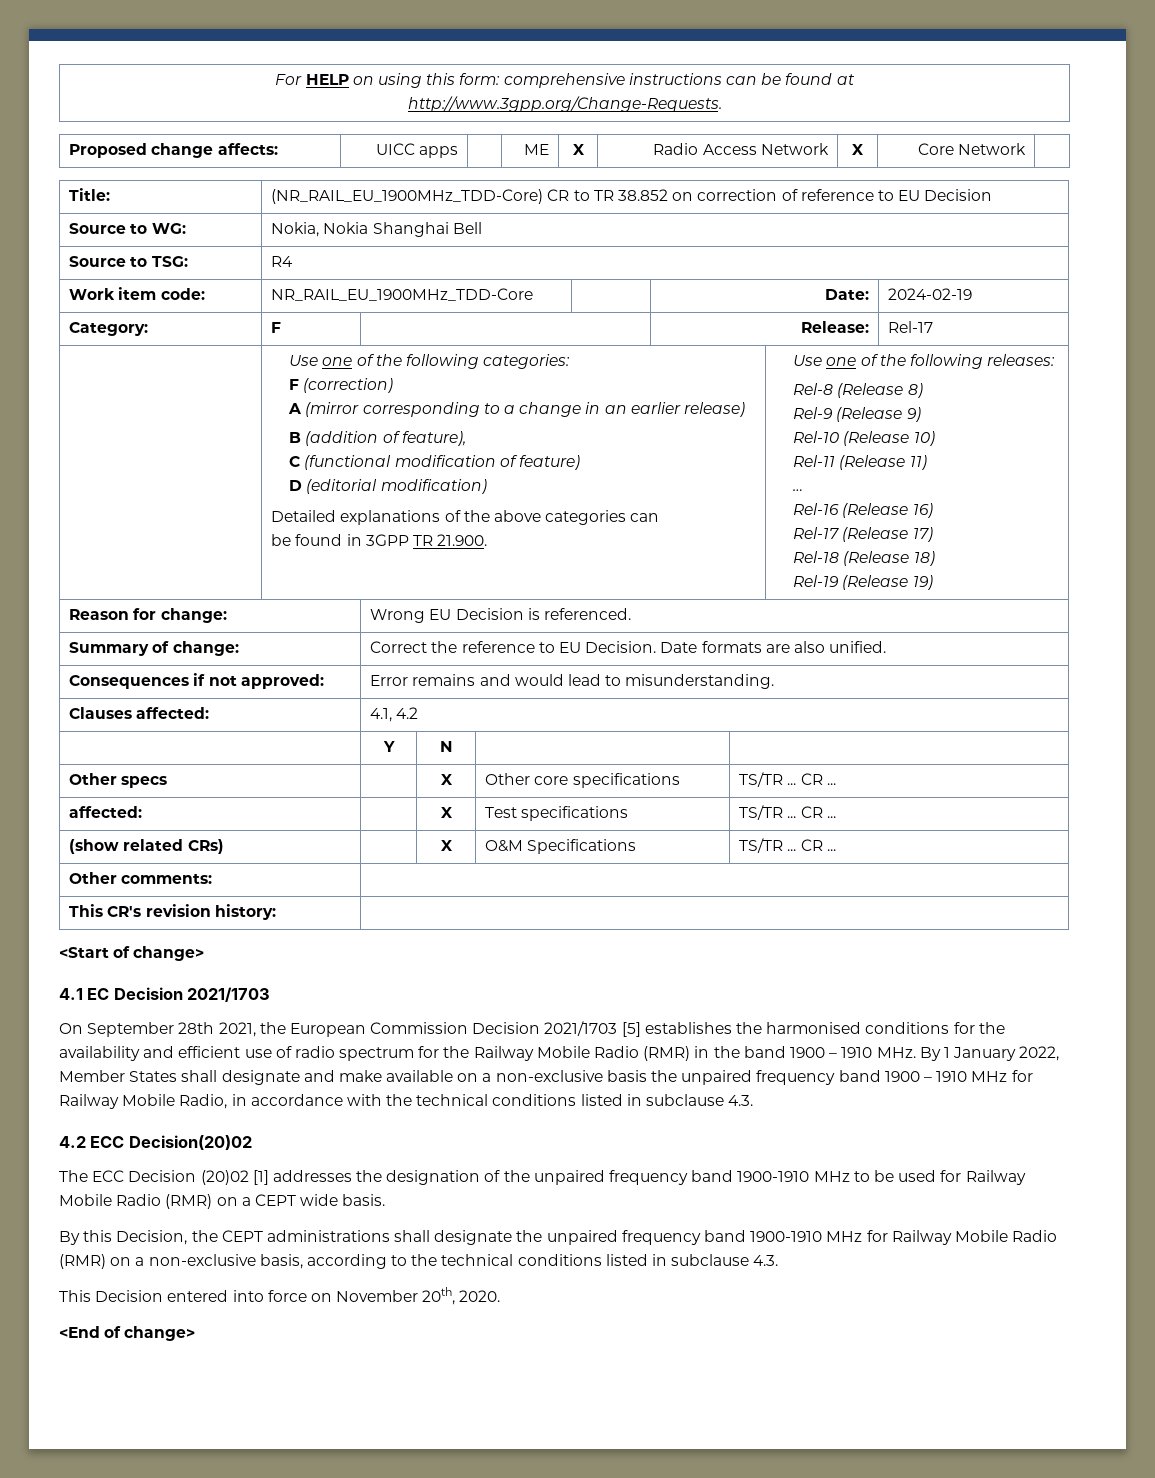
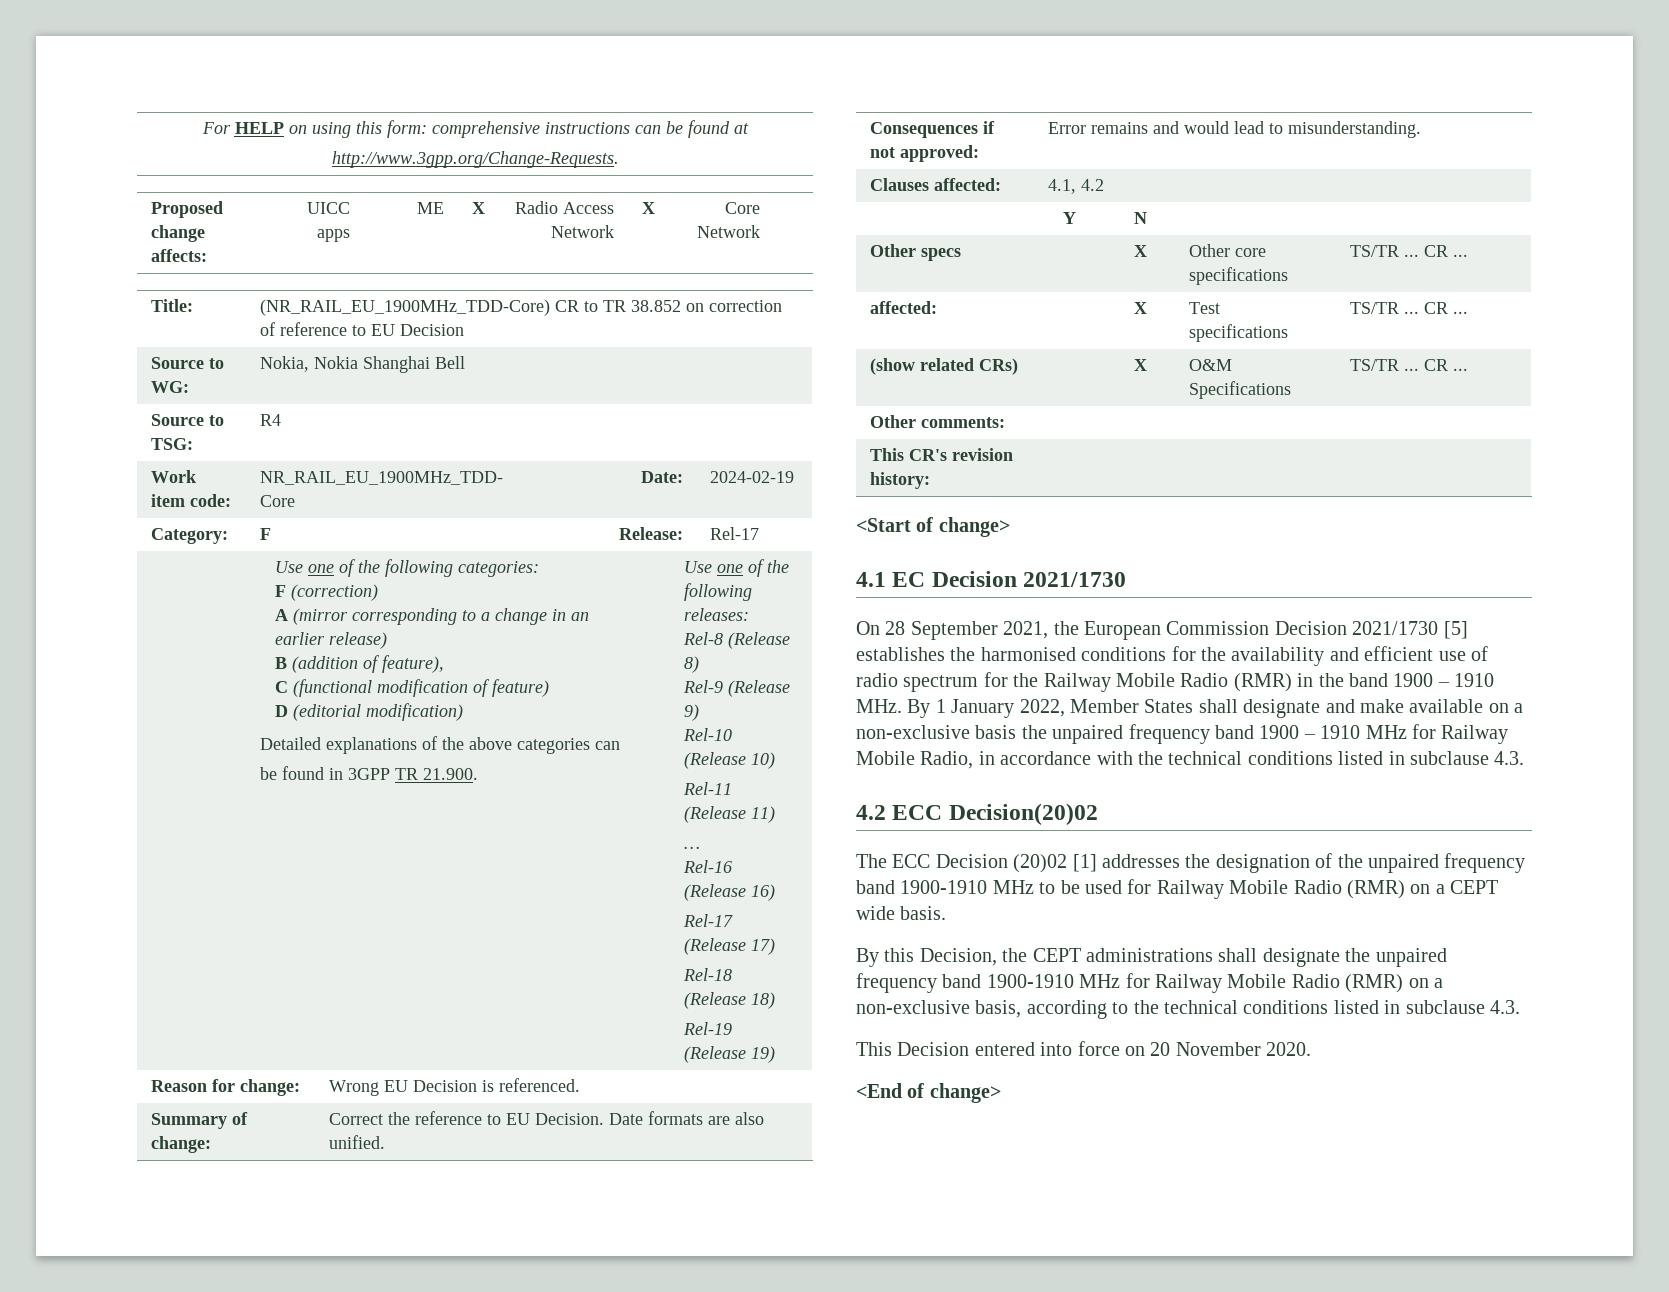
- 4.1 EC Decision 2021/1703
+ 4.1 EC Decision 2021/1730
- On September 28th 2021, the European Commission Decision 2021/1703 [5] establishes the harmonised conditions for the availability and efficient use of radio spectrum for the Railway Mobile Radio (RMR) in the band 1900 – 1910 MHz. By 1 January 2022, Member States shall designate and make available on a non-exclusive basis the unpaired frequency band 1900 – 1910 MHz for Railway Mobile Radio, in accordance with the technical conditions listed in subclause 4.3.
+ On 28 September 2021, the European Commission Decision 2021/1730 [5] establishes the harmonised conditions for the availability and efficient use of radio spectrum for the Railway Mobile Radio (RMR) in the band 1900 – 1910 MHz. By 1 January 2022, Member States shall designate and make available on a non-exclusive basis the unpaired frequency band 1900 – 1910 MHz for Railway Mobile Radio, in accordance with the technical conditions listed in subclause 4.3.
- This Decision entered into force on November 20th, 2020.
+ This Decision entered into force on 20 November 2020.

